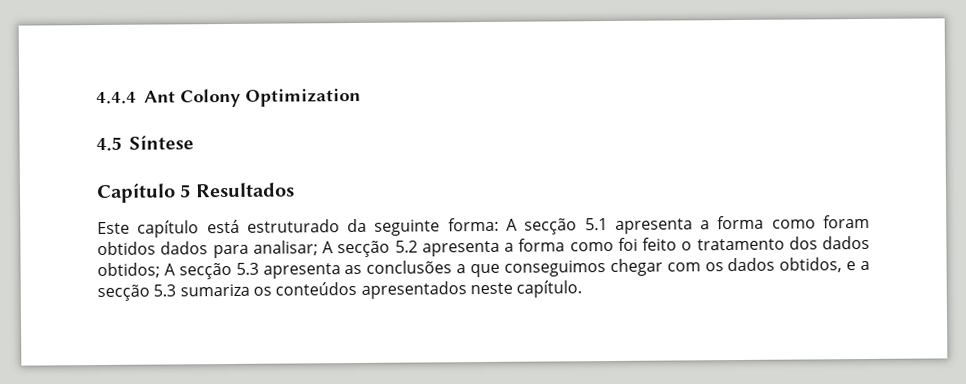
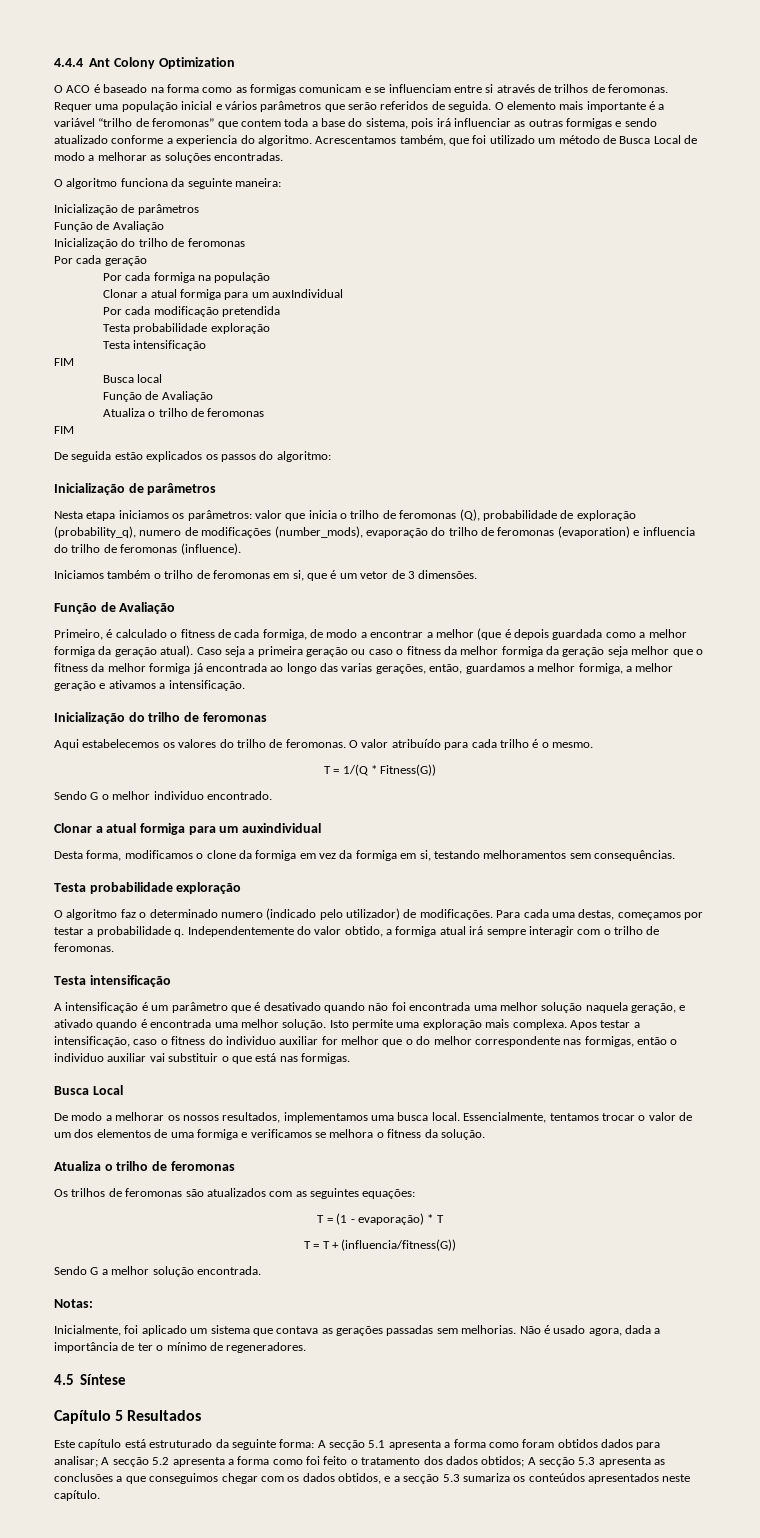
+ O ACO é baseado na forma como as formigas comunicam e se influenciam entre si através de trilhos de feromonas. Requer uma população inicial e vários parâmetros que serão referidos de seguida. O elemento mais importante é a variável “trilho de feromonas” que contem toda a base do sistema, pois irá influenciar as outras formigas e sendo atualizado conforme a experiencia do algoritmo. Acrescentamos também, que foi utilizado um método de Busca Local de modo a melhorar as soluções encontradas.
+ O algoritmo funciona da seguinte maneira:
+ Inicialização de parâmetros
+ Função de Avaliação
+ Inicialização do trilho de feromonas
+ Por cada geração
+ Por cada formiga na população
+ Clonar a atual formiga para um auxIndividual
+ Por cada modificação pretendida
+ Testa probabilidade exploração
+ Testa intensificação
+ FIM
+ Busca local
+ Função de Avaliação
+ Atualiza o trilho de feromonas
+ FIM
+ De seguida estão explicados os passos do algoritmo:
+ Inicialização de parâmetros
+ Nesta etapa iniciamos os parâmetros: valor que inicia o trilho de feromonas (Q), probabilidade de exploração (probability_q), numero de modificações (number_mods), evaporação do trilho de feromonas (evaporation) e influencia do trilho de feromonas (influence).
+ Iniciamos também o trilho de feromonas em si, que é um vetor de 3 dimensões.
+ Função de Avaliação
+ Primeiro, é calculado o fitness de cada formiga, de modo a encontrar a melhor (que é depois guardada como a melhor formiga da geração atual). Caso seja a primeira geração ou caso o fitness da melhor formiga da geração seja melhor que o fitness da melhor formiga já encontrada ao longo das varias gerações, então, guardamos a melhor formiga, a melhor geração e ativamos a intensificação.
+ Inicialização do trilho de feromonas
+ Aqui estabelecemos os valores do trilho de feromonas. O valor atribuído para cada trilho é o mesmo.
+ T = 1/(Q * Fitness(G))
+ Sendo G o melhor individuo encontrado.
+ Clonar a atual formiga para um auxindividual
+ Desta forma, modificamos o clone da formiga em vez da formiga em si, testando melhoramentos sem consequências.
+ Testa probabilidade exploração
+ O algoritmo faz o determinado numero (indicado pelo utilizador) de modificações. Para cada uma destas, começamos por testar a probabilidade q. Independentemente do valor obtido, a formiga atual irá sempre interagir com o trilho de feromonas.
+ Testa intensificação
+ A intensificação é um parâmetro que é desativado quando não foi encontrada uma melhor solução naquela geração, e ativado quando é encontrada uma melhor solução. Isto permite uma exploração mais complexa. Apos testar a intensificação, caso o fitness do individuo auxiliar for melhor que o do melhor correspondente nas formigas, então o individuo auxiliar vai substituir o que está nas formigas.
+ Busca Local
+ De modo a melhorar os nossos resultados, implementamos uma busca local. Essencialmente, tentamos trocar o valor de um dos elementos de uma formiga e verificamos se melhora o fitness da solução.
+ Atualiza o trilho de feromonas
+ Os trilhos de feromonas são atualizados com as seguintes equações:
+ T = (1 - evaporação) * T
+ T = T + (influencia/fitness(G))
+ Sendo G a melhor solução encontrada.
+ Notas:
+ Inicialmente, foi aplicado um sistema que contava as gerações passadas sem melhorias. Não é usado agora, dada a importância de ter o mínimo de regeneradores.

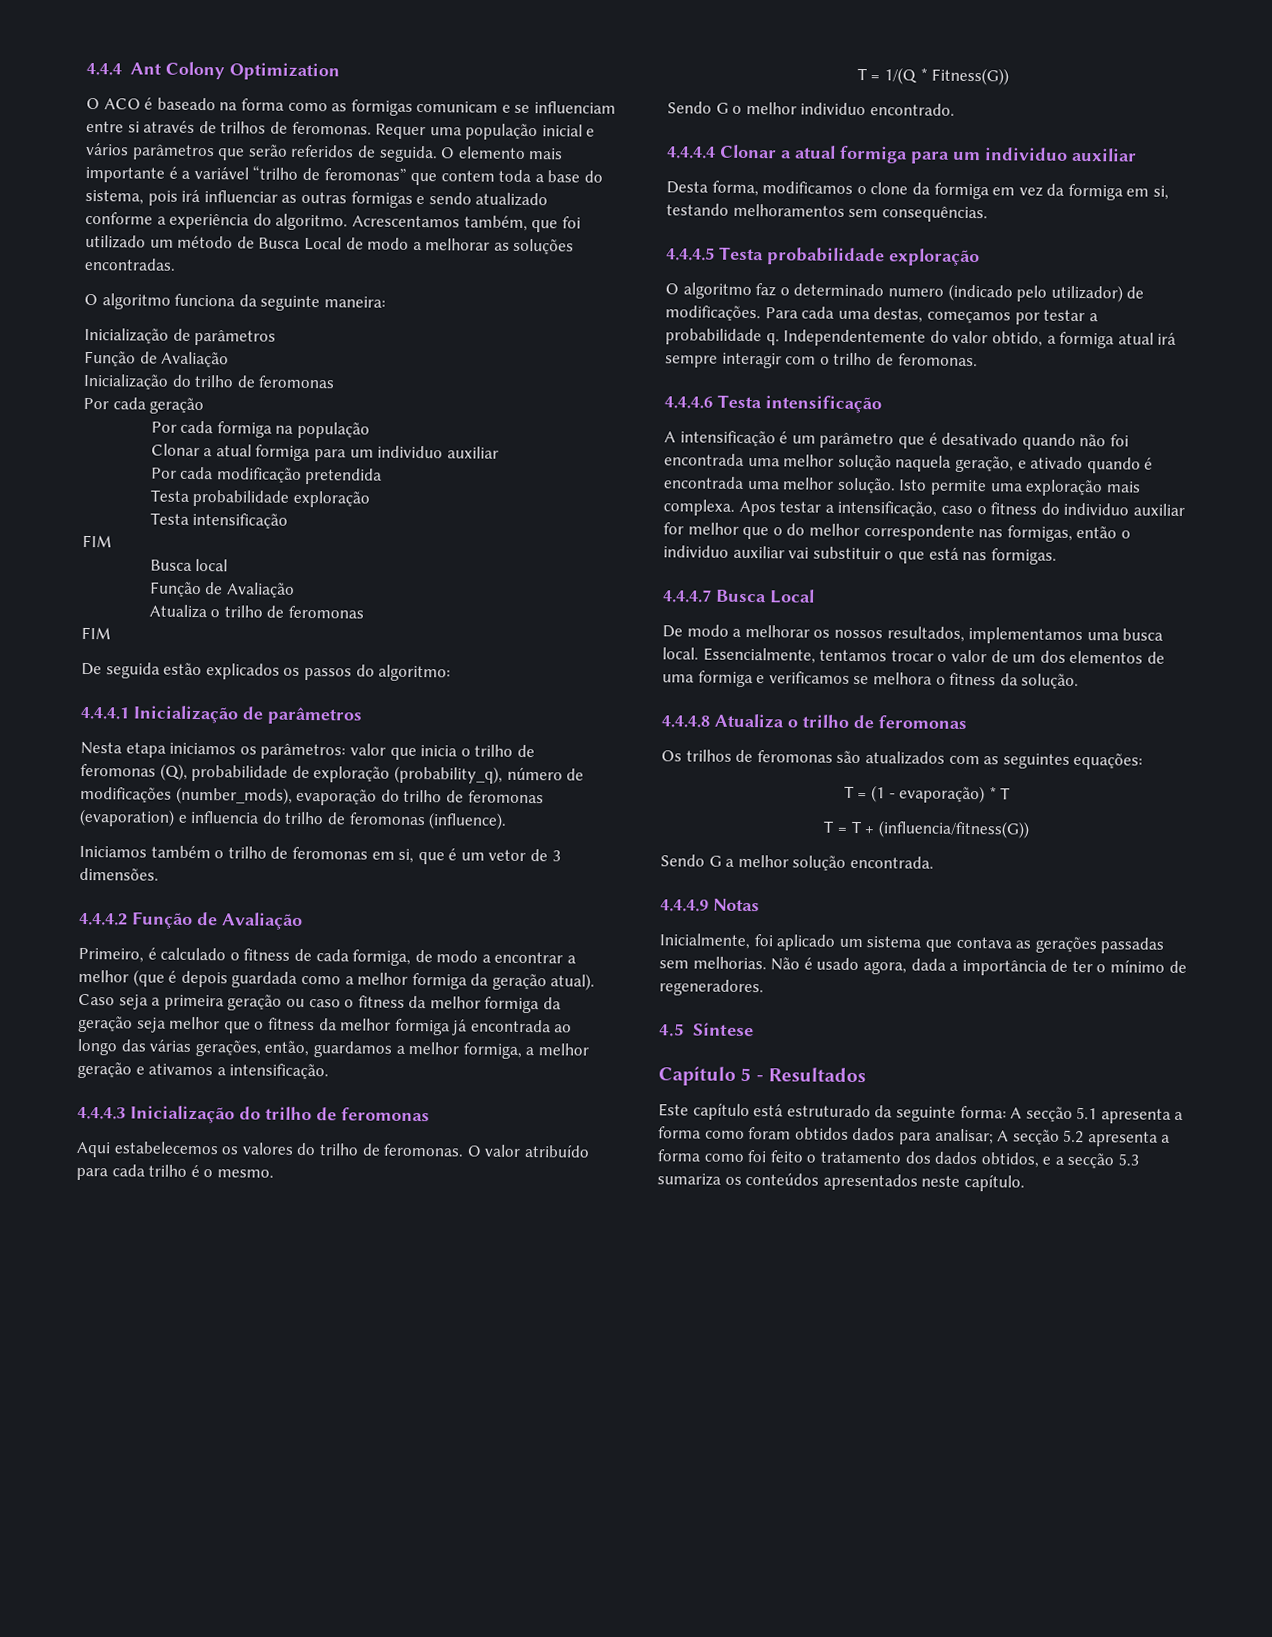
- O elemento mais importante é a variável “trilho de feromonas” que contem toda a base do sistema, pois irá influenciar as outras formigas e sendo atualizado conforme a experiencia do algoritmo.
+ O elemento mais importante é a variável “trilho de feromonas” que contem toda a base do sistema, pois irá influenciar as outras formigas e sendo atualizado conforme a experiência do algoritmo.
  Por cada formiga na população
- Clonar a atual formiga para um auxIndividual
+ Clonar a atual formiga para um individuo auxiliar
  De seguida estão explicados os passos do algoritmo:
- Inicialização de parâmetros
+ 4.4.4.1 Inicialização de parâmetros
- Nesta etapa iniciamos os parâmetros: valor que inicia o trilho de feromonas (Q), probabilidade de exploração (probability_q), numero de modificações (number_mods), evaporação do trilho de feromonas (evaporation) e influencia do trilho de feromonas (influence).
+ Nesta etapa iniciamos os parâmetros: valor que inicia o trilho de feromonas (Q), probabilidade de exploração (probability_q), número de modificações (number_mods), evaporação do trilho de feromonas (evaporation) e influencia do trilho de feromonas (influence).
  Iniciamos também o trilho de feromonas em si, que é um vetor de 3 dimensões.
- Função de Avaliação
+ 4.4.4.2 Função de Avaliação
- Caso seja a primeira geração ou caso o fitness da melhor formiga da geração seja melhor que o fitness da melhor formiga já encontrada ao longo das varias gerações, então, guardamos a melhor formiga, a melhor geração e ativamos a intensificação.
- Inicialização do trilho de feromonas
+ Caso seja a primeira geração ou caso o fitness da melhor formiga da geração seja melhor que o fitness da melhor formiga já encontrada ao longo das várias gerações, então, guardamos a melhor formiga, a melhor geração e ativamos a intensificação.
+ 4.4.4.3 Inicialização do trilho de feromonas
- Clonar a atual formiga para um auxindividual
+ 4.4.4.4 Clonar a atual formiga para um individuo auxiliar
  Desta forma, modificamos o clone da formiga em vez da formiga em si, testando melhoramentos sem consequências.
- Testa probabilidade exploração
+ 4.4.4.5 Testa probabilidade exploração
  Independentemente do valor obtido, a formiga atual irá sempre interagir com o trilho de feromonas.
- Testa intensificação
+ 4.4.4.6 Testa intensificação
  Apos testar a intensificação, caso o fitness do individuo auxiliar for melhor que o do melhor correspondente nas formigas, então o individuo auxiliar vai substituir o que está nas formigas.
- Busca Local
+ 4.4.4.7 Busca Local
  Essencialmente, tentamos trocar o valor de um dos elementos de uma formiga e verificamos se melhora o fitness da solução.
- Atualiza o trilho de feromonas
+ 4.4.4.8 Atualiza o trilho de feromonas
- Notas:
+ 4.4.4.9 Notas
- Capítulo 5 Resultados
+ Capítulo 5 - Resultados
- Este capítulo está estruturado da seguinte forma: A secção 5.1 apresenta a forma como foram obtidos dados para analisar; A secção 5.2 apresenta a forma como foi feito o tratamento dos dados obtidos; A secção 5.3 apresenta as conclusões a que conseguimos chegar com os dados obtidos, e a secção 5.3 sumariza os conteúdos apresentados neste capítulo.
+ Este capítulo está estruturado da seguinte forma: A secção 5.1 apresenta a forma como foram obtidos dados para analisar; A secção 5.2 apresenta a forma como foi feito o tratamento dos dados obtidos, e a secção 5.3 sumariza os conteúdos apresentados neste capítulo.

